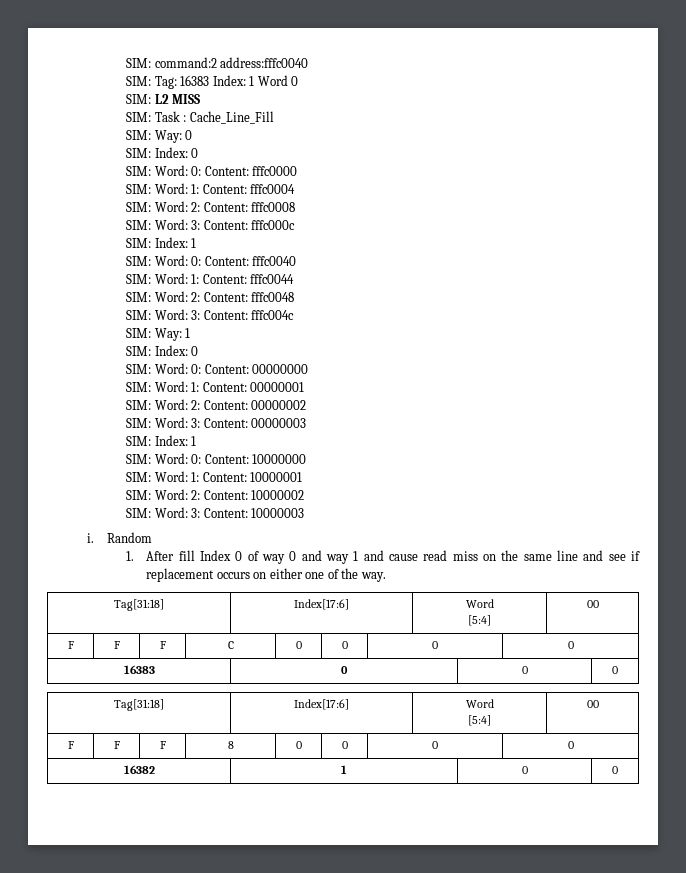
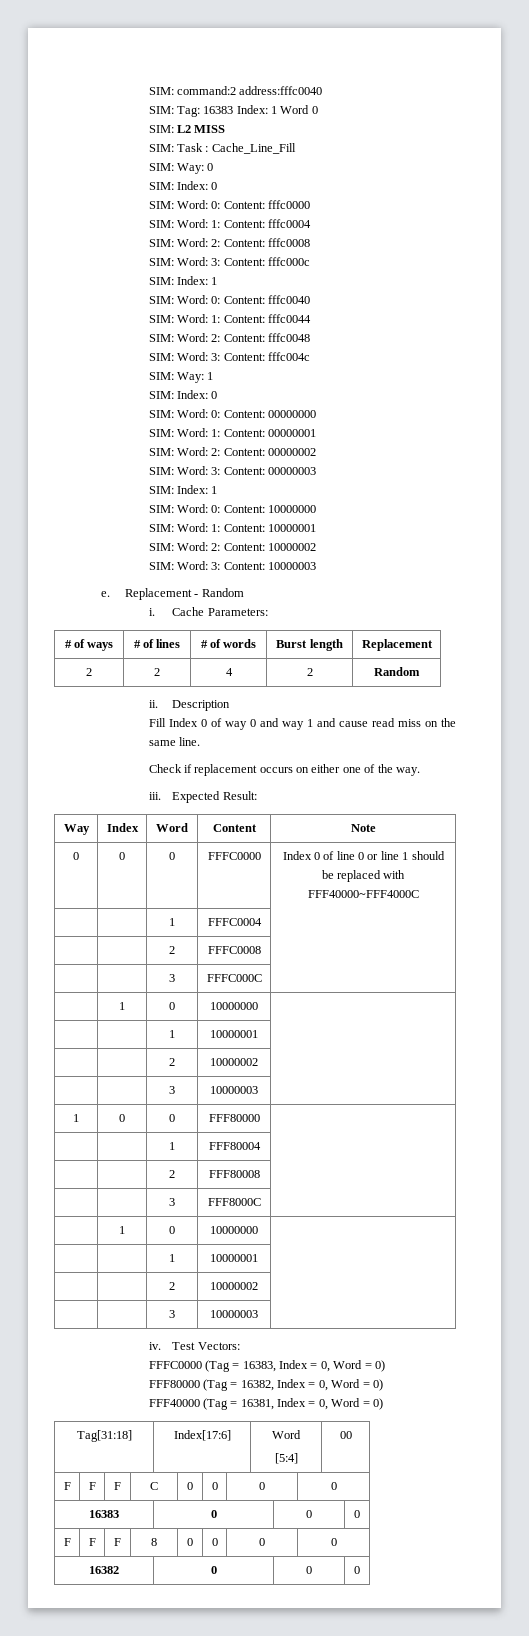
- i. Random
- 1. After fill Index 0 of way 0 and way 1 and cause read miss on the same line and see if replacement occurs on either one of the way.
+ e. Replacement - Random
+ i. Cache Parameters:
+ # of ways | # of lines | # of words | Burst length | Replacement
+ 2 | 2 | 4 | 2 | Random
+ ii. Description
+ Fill Index 0 of way 0 and way 1 and cause read miss on the same line.
+ Check if replacement occurs on either one of the way.
+ iii. Expected Result:
+ Way | Index | Word | Content | Note
+ 0 | 0 | 0 | FFFC0000 | Index 0 of line 0 or line 1 should be replaced with FFF40000~FFF4000C
+ | | 1 | FFFC0004 |
+ | | 2 | FFFC0008 |
+ | | 3 | FFFC000C |
+ | 1 | 0 | 10000000 |
+ | | 1 | 10000001 |
+ | | 2 | 10000002 |
+ | | 3 | 10000003 |
+ 1 | 0 | 0 | FFF80000 |
+ | | 1 | FFF80004 |
+ | | 2 | FFF80008 |
+ | | 3 | FFF8000C |
+ | 1 | 0 | 10000000 |
+ | | 1 | 10000001 |
+ | | 2 | 10000002 |
+ | | 3 | 10000003 |
+ iv. Test Vectors:
+ FFFC0000 (Tag = 16383, Index = 0, Word = 0)
+ FFF80000 (Tag = 16382, Index = 0, Word = 0)
+ FFF40000 (Tag = 16381, Index = 0, Word = 0)
  16383 | 0 | 0 | 0
- Tag[31:18] | Index[17:6] | Word
- [5:4] | 00
- 16382 | 1 | 0 | 0
+ 16382 | 0 | 0 | 0

